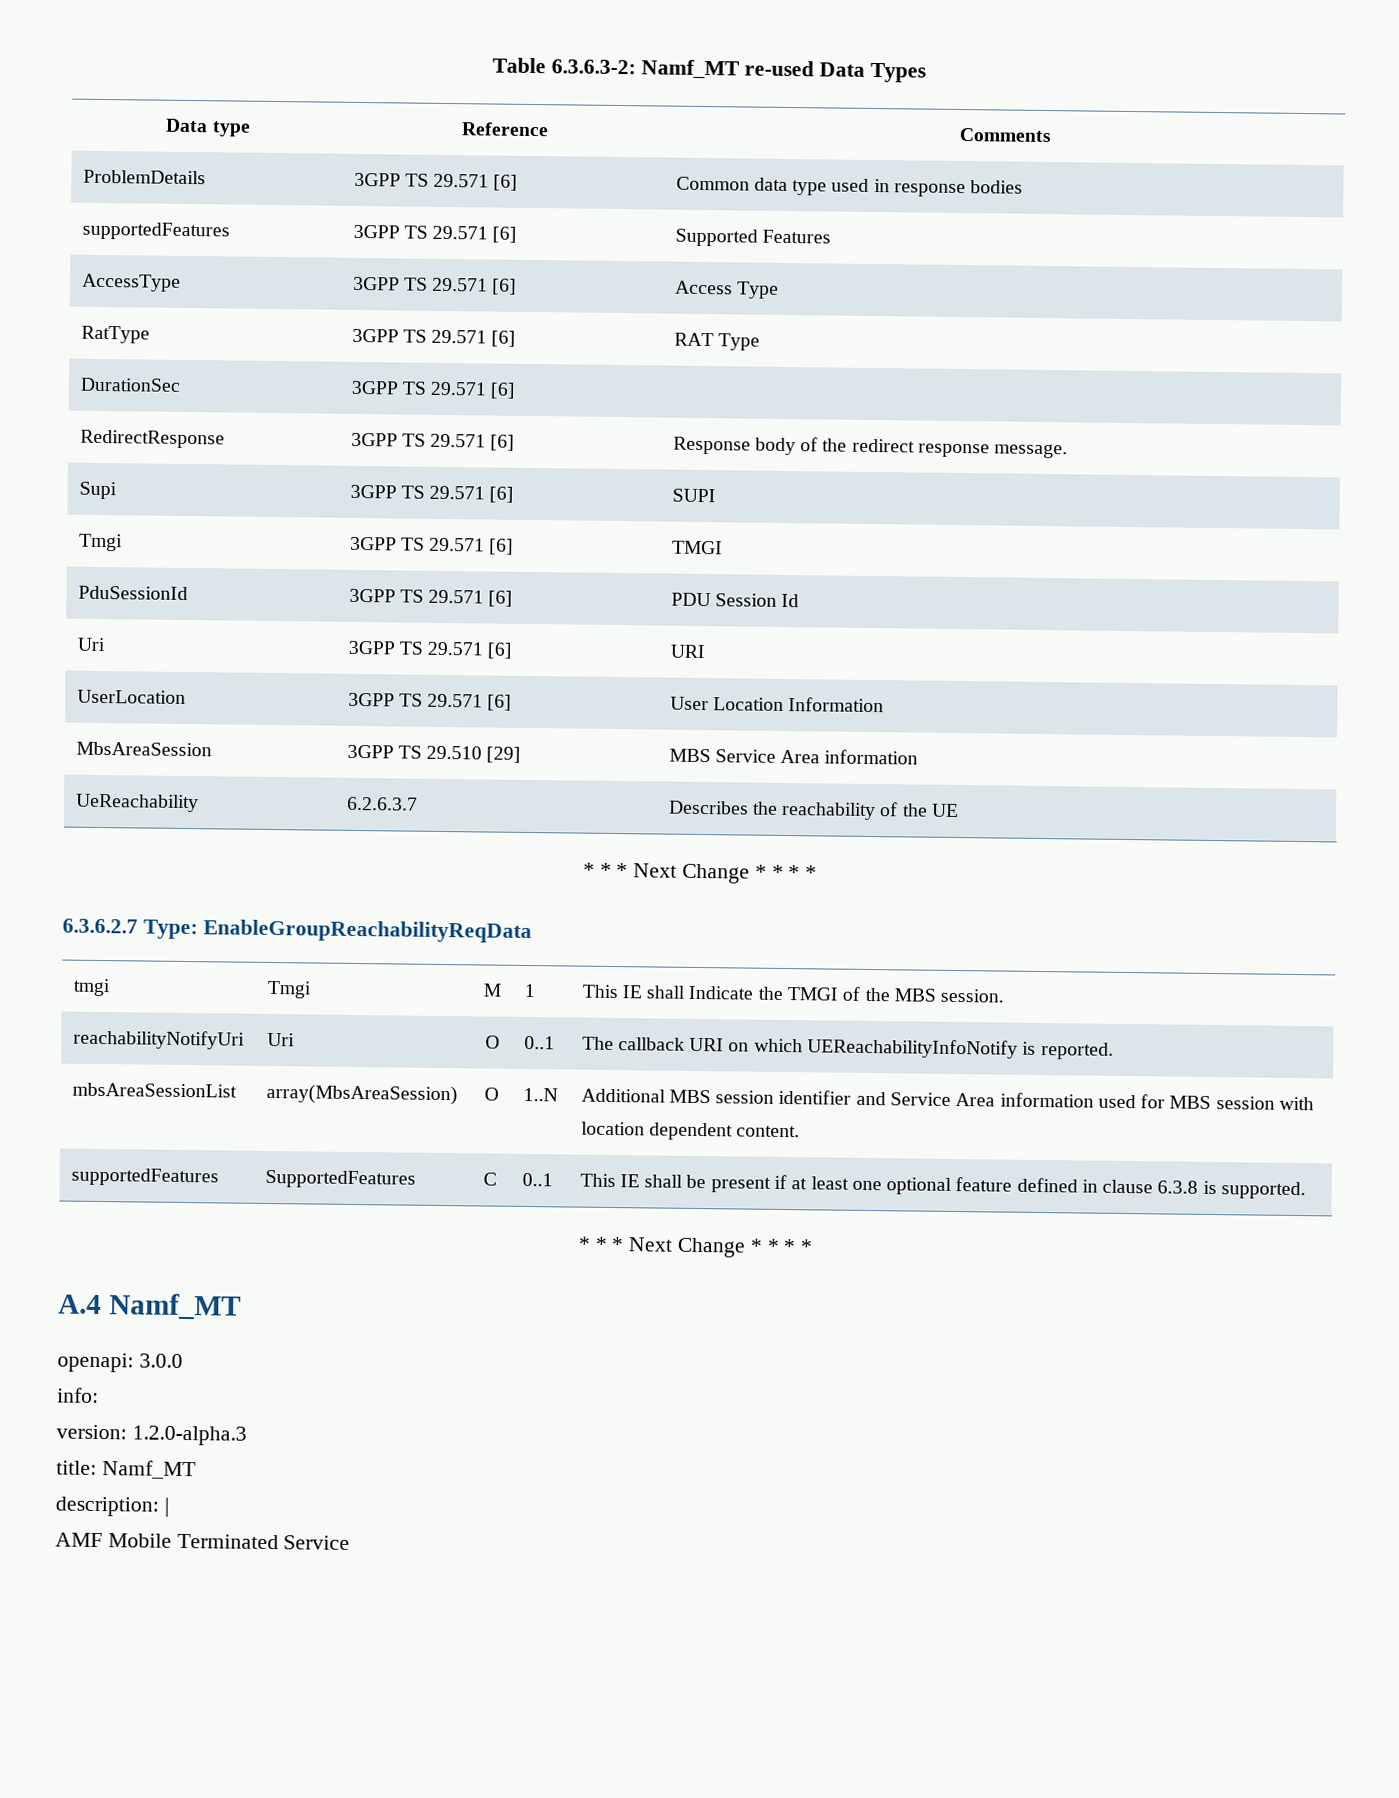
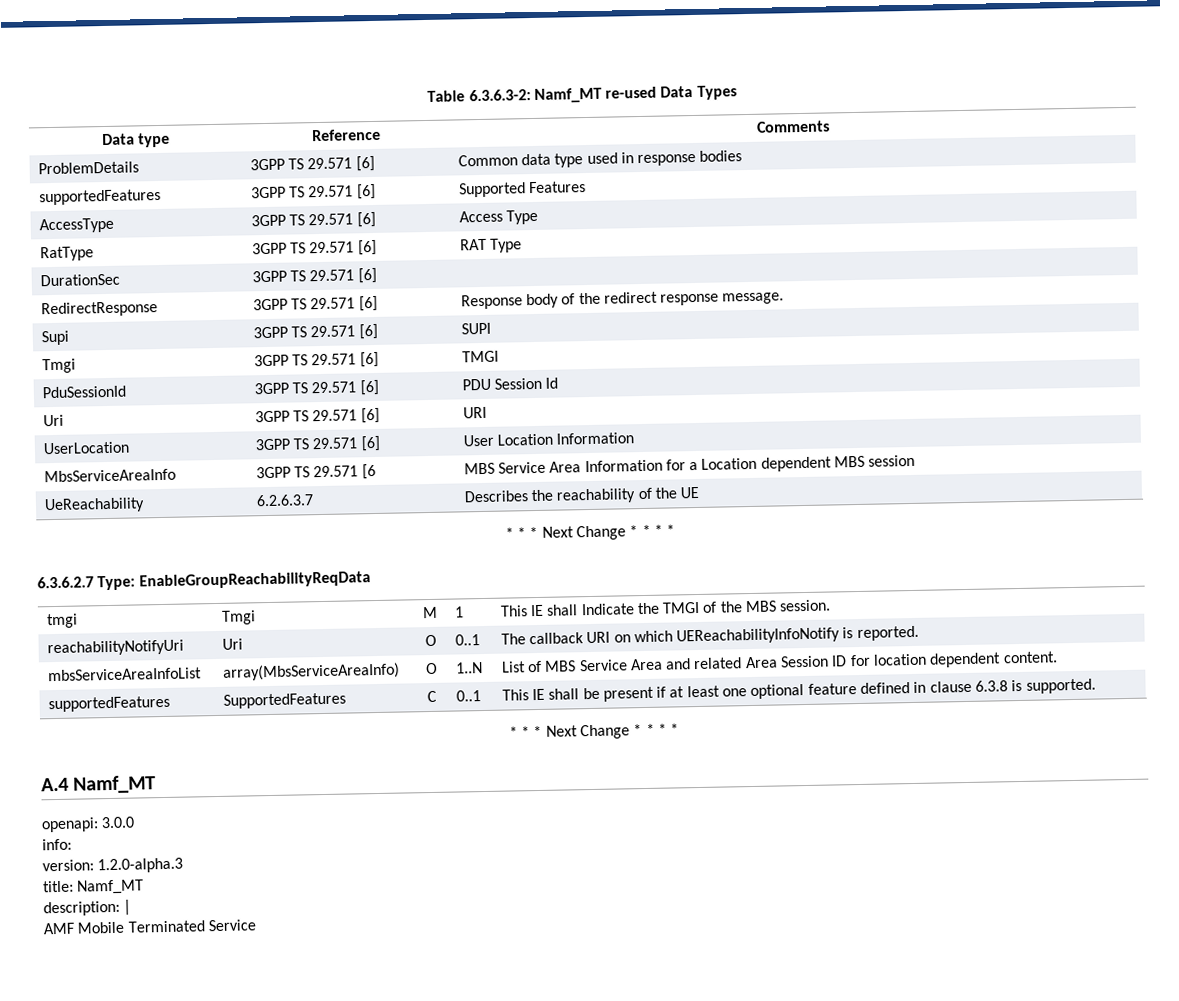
- MbsAreaSession | 3GPP TS 29.510 [29] | MBS Service Area information
+ MbsServiceAreaInfo | 3GPP TS 29.571 [6 | MBS Service Area Information for a Location dependent MBS session
- mbsAreaSessionList | array(MbsAreaSession) | O | 1..N | Additional MBS session identifier and Service Area information used for MBS session with location dependent content.
+ mbsServiceAreaInfoList | array(MbsServiceAreaInfo) | O | 1..N | List of MBS Service Area and related Area Session ID for location dependent content.

